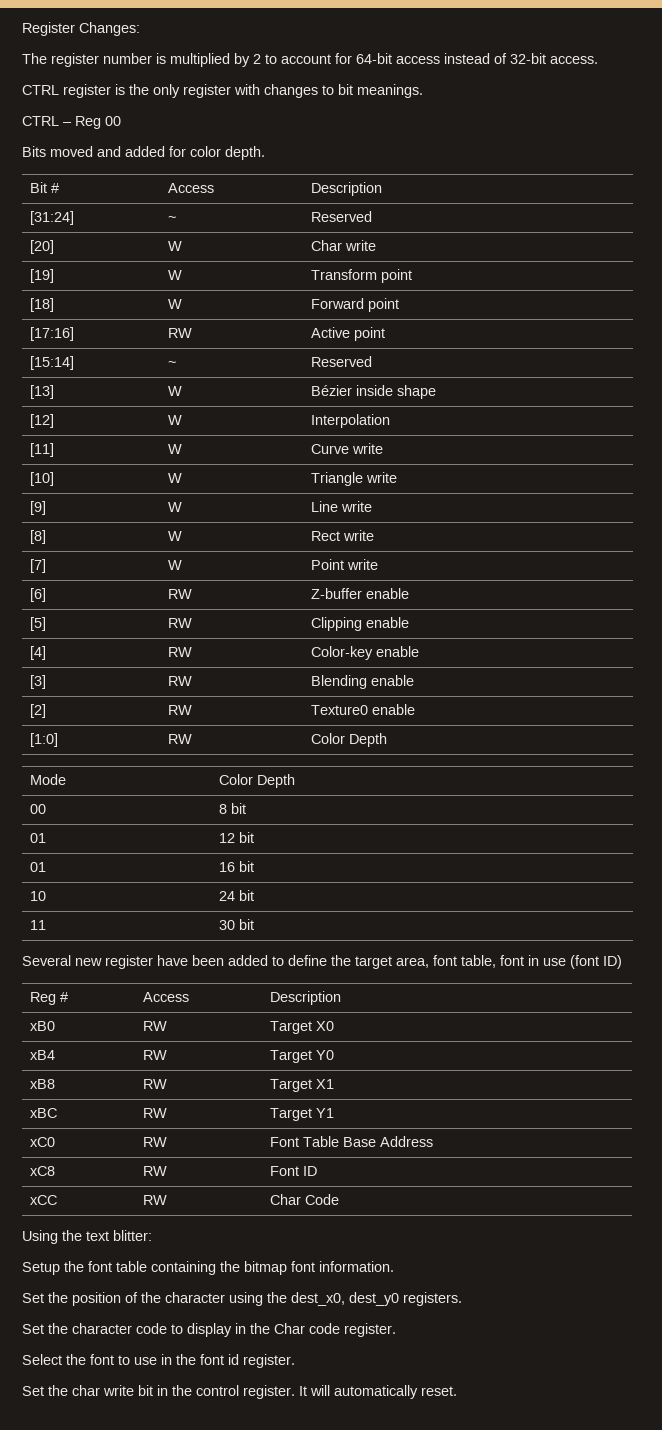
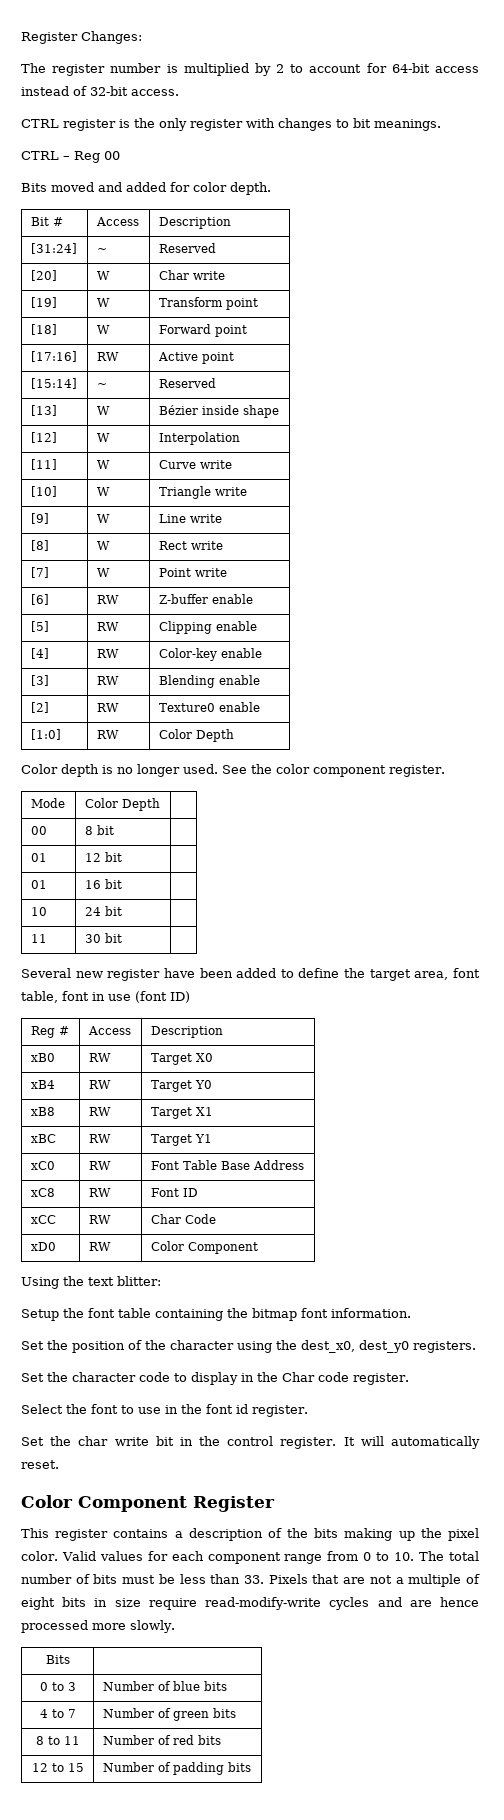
+ Color depth is no longer used. See the color component register.
+ xD0 | RW | Color Component
+ Color Component Register
+ This register contains a description of the bits making up the pixel color. Valid values for each component range from 0 to 10. The total number of bits must be less than 33. Pixels that are not a multiple of eight bits in size require read-modify-write cycles and are hence processed more slowly.
+ Bits |
+ 0 to 3 | Number of blue bits
+ 4 to 7 | Number of green bits
+ 8 to 11 | Number of red bits
+ 12 to 15 | Number of padding bits

